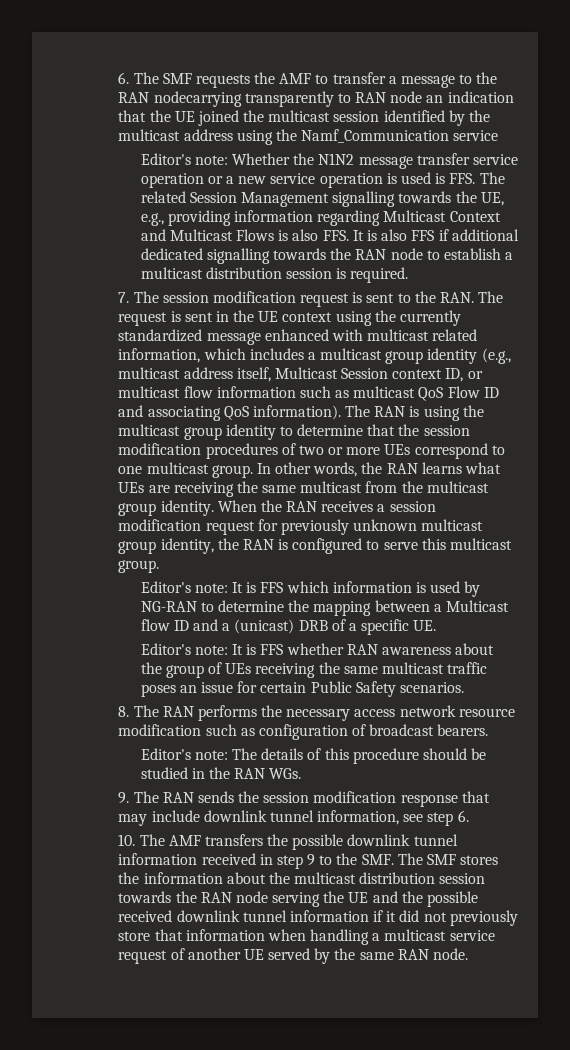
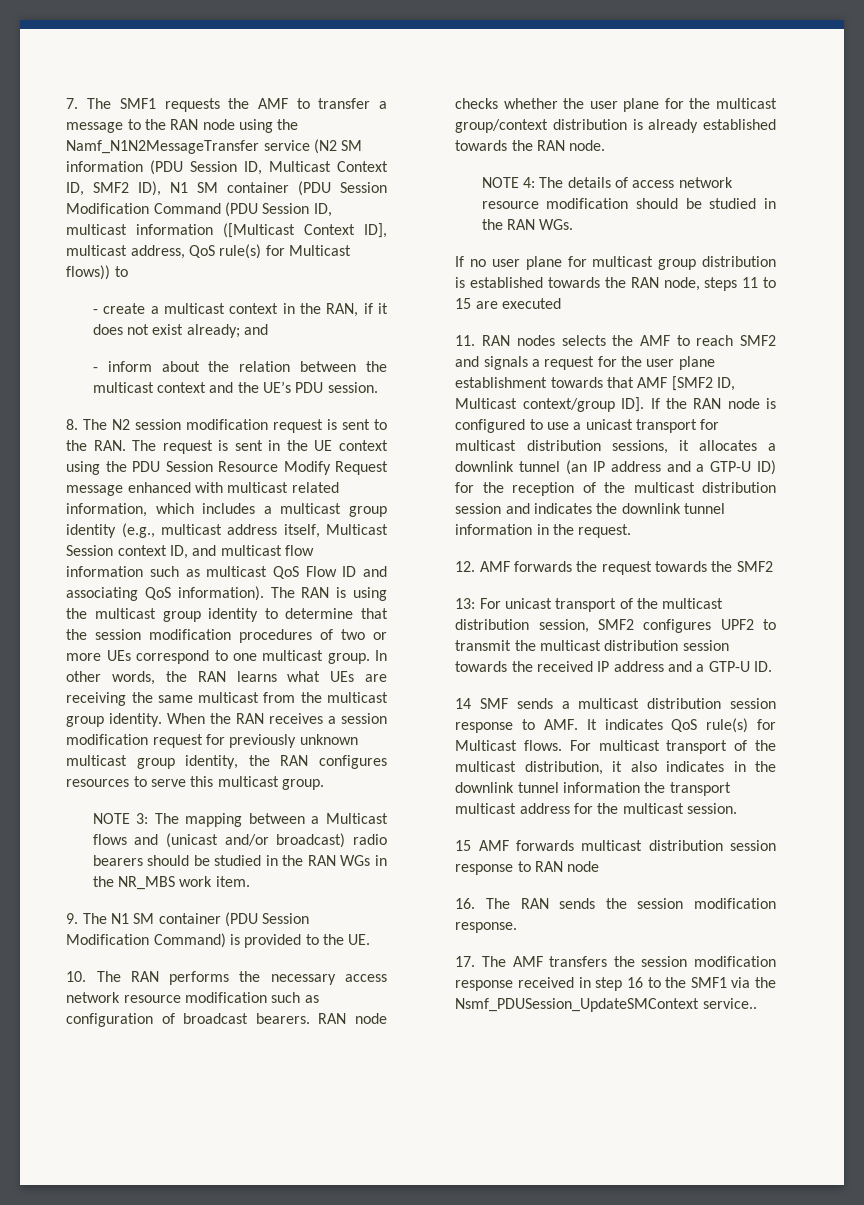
- 6. The SMF requests the AMF to transfer a message to the RAN nodecarrying transparently to RAN node an indication that the UE joined the multicast session identified by the multicast address using the Namf_Communication service
- Editor's note: Whether the N1N2 message transfer service operation or a new service operation is used is FFS. The related Session Management signalling towards the UE, e.g., providing information regarding Multicast Context and Multicast Flows is also FFS. It is also FFS if additional dedicated signalling towards the RAN node to establish a multicast distribution session is required.
- 7. The session modification request is sent to the RAN. The request is sent in the UE context using the currently standardized message enhanced with multicast related information, which includes a multicast group identity (e.g., multicast address itself, Multicast Session context ID, or multicast flow information such as multicast QoS Flow ID and associating QoS information).
+ 7. The SMF1 requests the AMF to transfer a message to the RAN node using the Namf_N1N2MessageTransfer service (N2 SM information (PDU Session ID, Multicast Context ID, SMF2 ID), N1 SM container (PDU Session Modification Command (PDU Session ID, multicast information ([Multicast Context ID], multicast address, QoS rule(s) for Multicast flows)) to
+ - create a multicast context in the RAN, if it does not exist already; and
+ - inform about the relation between the multicast context and the UE’s PDU session.
+ 8. The N2 session modification request is sent to the RAN. The request is sent in the UE context using the PDU Session Resource Modify Request message enhanced with multicast related information, which includes a multicast group identity (e.g., multicast address itself, Multicast Session context ID, and multicast flow information such as multicast QoS Flow ID and associating QoS information).
- When the RAN receives a session modification request for previously unknown multicast group identity, the RAN is configured to serve this multicast group.
+ When the RAN receives a session modification request for previously unknown multicast group identity, the RAN configures resources to serve this multicast group.
- Editor's note: It is FFS which information is used by NG-RAN to determine the mapping between a Multicast flow ID and a (unicast) DRB of a specific UE.
- Editor's note: It is FFS whether RAN awareness about the group of UEs receiving the same multicast traffic poses an issue for certain Public Safety scenarios.
- 8. The RAN performs the necessary access network resource modification such as configuration of broadcast bearers.
- Editor's note: The details of this procedure should be studied in the RAN WGs.
+ NOTE 3: The mapping between a Multicast flows and (unicast and/or broadcast) radio bearers should be studied in the RAN WGs in the NR_MBS work item.
+ 9. The N1 SM container (PDU Session Modification Command) is provided to the UE.
+ 10. The RAN performs the necessary access network resource modification such as configuration of broadcast bearers. RAN node checks whether the user plane for the multicast group/context distribution is already established towards the RAN node.
+ NOTE 4: The details of access network resource modification should be studied in the RAN WGs.
- 9. The RAN sends the session modification response that may include downlink tunnel information, see step 6.
- 10. The AMF transfers the possible downlink tunnel information received in step 9 to the SMF. The SMF stores the information about the multicast distribution session towards the RAN node serving the UE and the possible received downlink tunnel information if it did not previously store that information when handling a multicast service request of another UE served by the same RAN node.
+ If no user plane for multicast group distribution is established towards the RAN node, steps 11 to 15 are executed
+ 11. RAN nodes selects the AMF to reach SMF2 and signals a request for the user plane establishment towards that AMF [SMF2 ID, Multicast context/group ID]. If the RAN node is configured to use a unicast transport for multicast distribution sessions, it allocates a downlink tunnel (an IP address and a GTP-U ID) for the reception of the multicast distribution session and indicates the downlink tunnel information in the request.
+ 12. AMF forwards the request towards the SMF2
+ 13: For unicast transport of the multicast distribution session, SMF2 configures UPF2 to transmit the multicast distribution session towards the received IP address and a GTP-U ID.
+ 14 SMF sends a multicast distribution session response to AMF. It indicates QoS rule(s) for Multicast flows. For multicast transport of the multicast distribution, it also indicates in the downlink tunnel information the transport multicast address for the multicast session.
+ 15 AMF forwards multicast distribution session response to RAN node
+ 16. The RAN sends the session modification response.
+ 17. The AMF transfers the session modification response received in step 16 to the SMF1 via the Nsmf_PDUSession_UpdateSMContext service..

